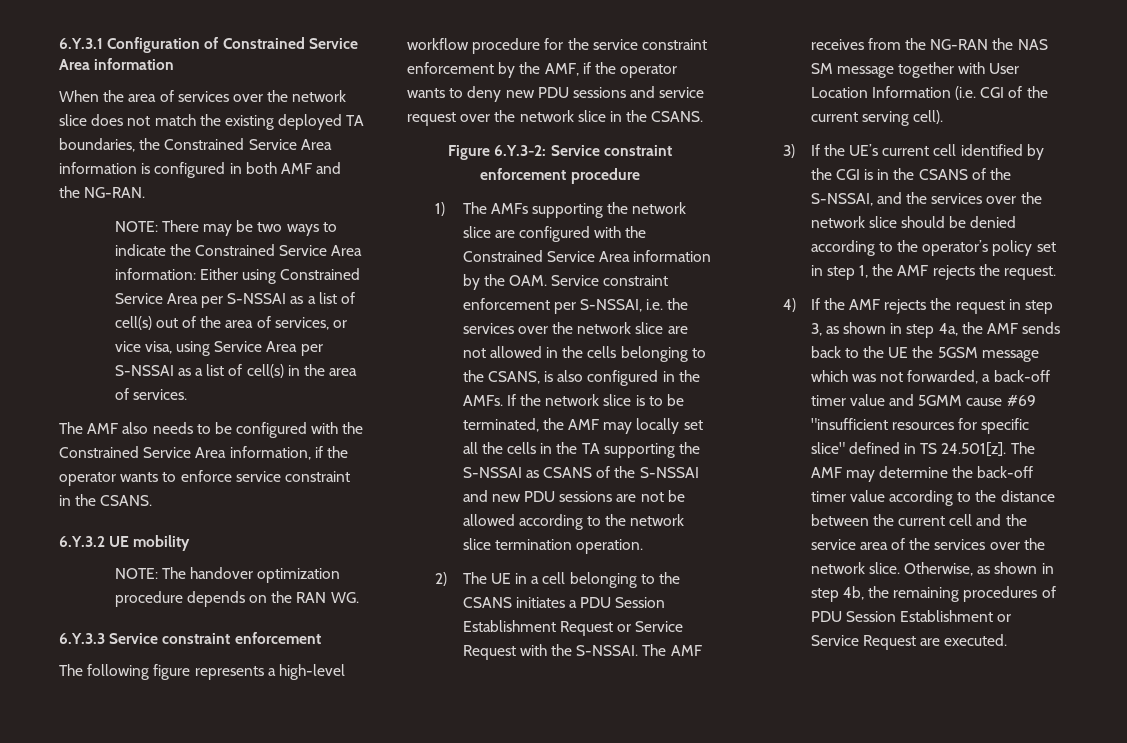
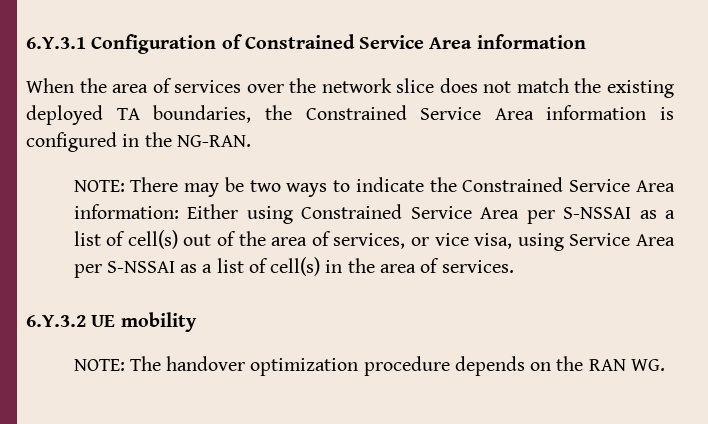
- When the area of services over the network slice does not match the existing deployed TA boundaries, the Constrained Service Area information is configured in both AMF and the NG-RAN.
+ When the area of services over the network slice does not match the existing deployed TA boundaries, the Constrained Service Area information is configured in the NG-RAN.
- The AMF also needs to be configured with the Constrained Service Area information, if the operator wants to enforce service constraint in the CSANS.
- 6.Y.3.3 Service constraint enforcement
- The following figure represents a high-level workflow procedure for the service constraint enforcement by the AMF, if the operator wants to deny new PDU sessions and service request over the network slice in the CSANS.
- Figure 6.Y.3-2: Service constraint enforcement procedure
- 1) The AMFs supporting the network slice are configured with the Constrained Service Area information by the OAM. Service constraint enforcement per S-NSSAI, i.e. the services over the network slice are not allowed in the cells belonging to the CSANS, is also configured in the AMFs. If the network slice is to be terminated, the AMF may locally set all the cells in the TA supporting the S-NSSAI as CSANS of the S-NSSAI and new PDU sessions are not be allowed according to the network slice termination operation.
- 2) The UE in a cell belonging to the CSANS initiates a PDU Session Establishment Request or Service Request with the S-NSSAI. The AMF receives from the NG-RAN the NAS SM message together with User Location Information (i.e. CGI of the current serving cell).
- 3) If the UE’s current cell identified by the CGI is in the CSANS of the S-NSSAI, and the services over the network slice should be denied according to the operator’s policy set in step 1, the AMF rejects the request.
- 4) If the AMF rejects the request in step 3, as shown in step 4a, the AMF sends back to the UE the 5GSM message which was not forwarded, a back-off timer value and 5GMM cause #69 "insufficient resources for specific slice" defined in TS 24.501[z]. The AMF may determine the back-off timer value according to the distance between the current cell and the service area of the services over the network slice. Otherwise, as shown in step 4b, the remaining procedures of PDU Session Establishment or Service Request are executed.

